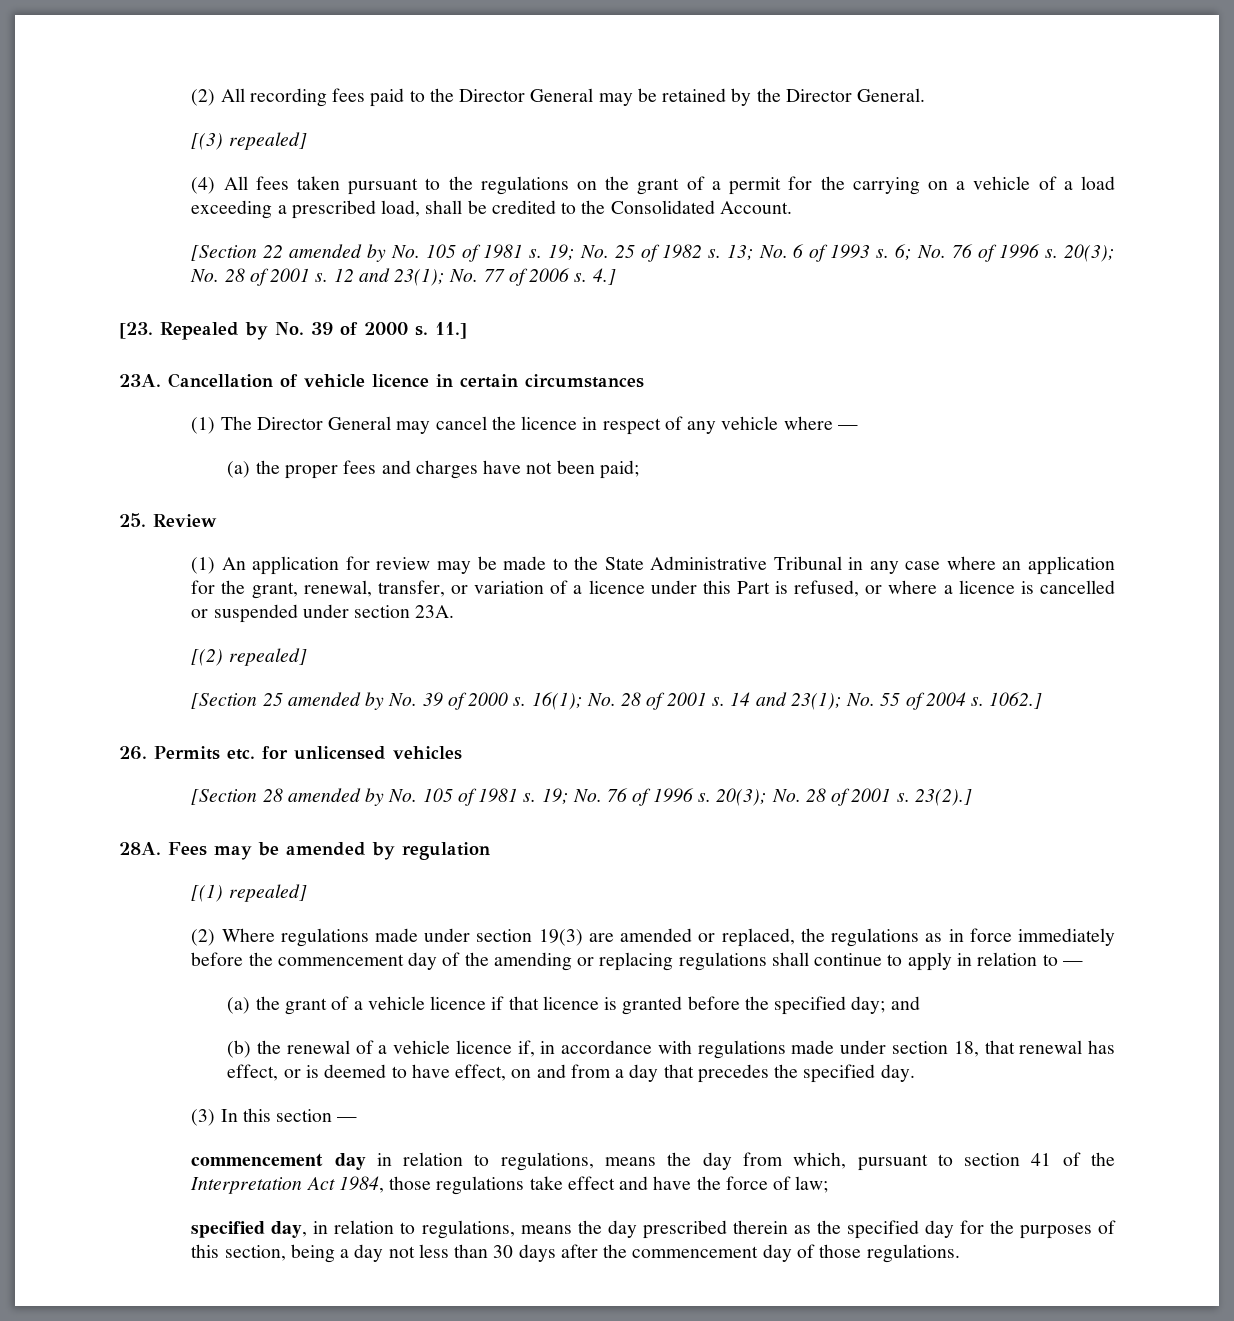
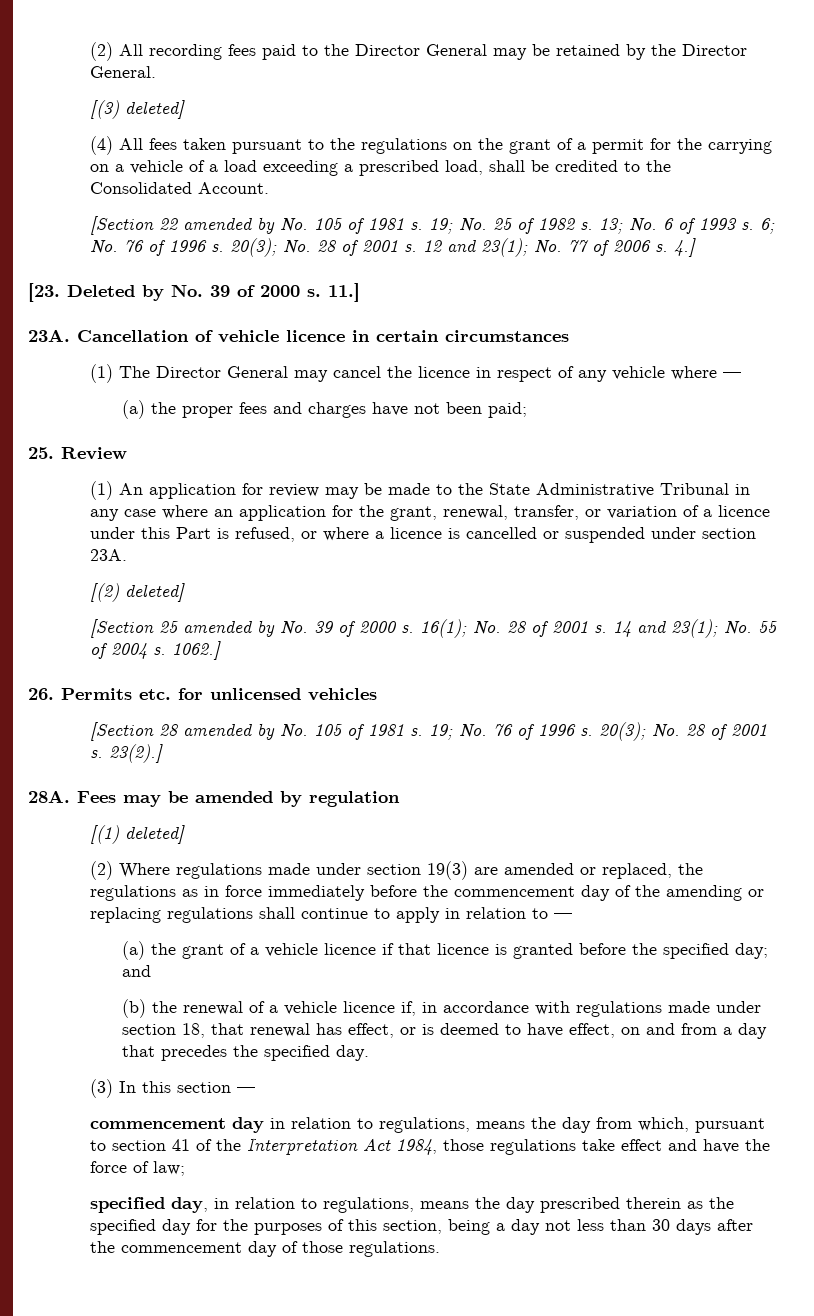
- [(3) repealed]
+ [(3) deleted]
- [23. Repealed by No. 39 of 2000 s.
+ [23. Deleted by No. 39 of 2000 s.
- [(2) repealed]
+ [(2) deleted]
- [(1) repealed]
+ [(1) deleted]

